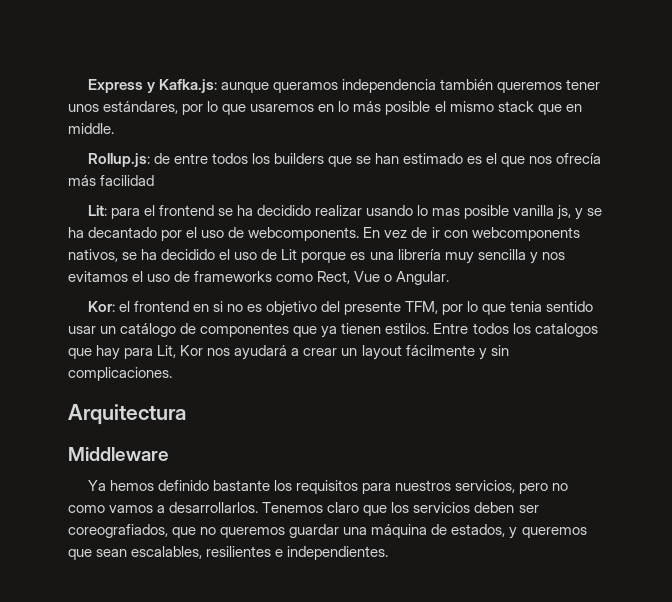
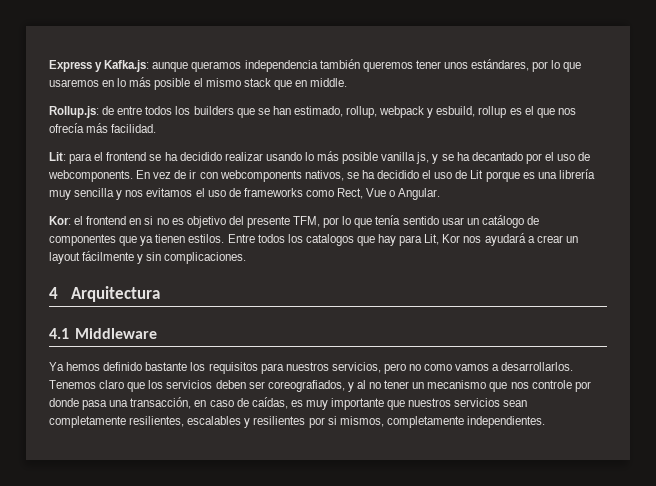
- Rollup.js: de entre todos los builders que se han estimado es el que nos ofrecía más facilidad
+ Rollup.js: de entre todos los builders que se han estimado, rollup, webpack y esbuild, rollup es el que nos ofrecía más facilidad.
- Lit: para el frontend se ha decidido realizar usando lo mas posible vanilla js, y se ha decantado por el uso de webcomponents.
+ Lit: para el frontend se ha decidido realizar usando lo más posible vanilla js, y se ha decantado por el uso de webcomponents.
- Kor: el frontend en si no es objetivo del presente TFM, por lo que tenia sentido usar un catálogo de componentes que ya tienen estilos.
+ Kor: el frontend en si no es objetivo del presente TFM, por lo que tenía sentido usar un catálogo de componentes que ya tienen estilos.
- Arquitectura
+ 4 Arquitectura
- Middleware
+ 4.1 Middleware
- Tenemos claro que los servicios deben ser coreografiados, que no queremos guardar una máquina de estados, y queremos que sean escalables, resilientes e independientes.
+ Tenemos claro que los servicios deben ser coreografiados, y al no tener un mecanismo que nos controle por donde pasa una transacción, en caso de caídas, es muy importante que nuestros servicios sean completamente resilientes, escalables y resilientes por si mismos, completamente independientes.

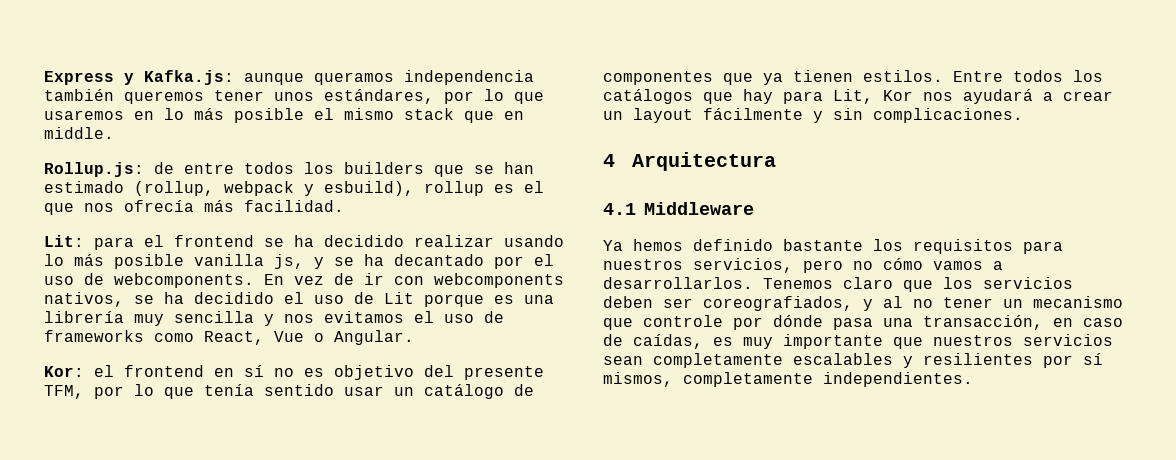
- Rollup.js: de entre todos los builders que se han estimado, rollup, webpack y esbuild, rollup es el que nos ofrecía más facilidad.
+ Rollup.js: de entre todos los builders que se han estimado (rollup, webpack y esbuild), rollup es el que nos ofrecía más facilidad.
- En vez de ir con webcomponents nativos, se ha decidido el uso de Lit porque es una librería muy sencilla y nos evitamos el uso de frameworks como Rect, Vue o Angular.
+ En vez de ir con webcomponents nativos, se ha decidido el uso de Lit porque es una librería muy sencilla y nos evitamos el uso de frameworks como React, Vue o Angular.
- Kor: el frontend en si no es objetivo del presente TFM, por lo que tenía sentido usar un catálogo de componentes que ya tienen estilos.
+ Kor: el frontend en sí no es objetivo del presente TFM, por lo que tenía sentido usar un catálogo de componentes que ya tienen estilos.
- Entre todos los catalogos que hay para Lit, Kor nos ayudará a crear un layout fácilmente y sin complicaciones.
+ Entre todos los catálogos que hay para Lit, Kor nos ayudará a crear un layout fácilmente y sin complicaciones.
- Ya hemos definido bastante los requisitos para nuestros servicios, pero no como vamos a desarrollarlos.
+ Ya hemos definido bastante los requisitos para nuestros servicios, pero no cómo vamos a desarrollarlos.
- Tenemos claro que los servicios deben ser coreografiados, y al no tener un mecanismo que nos controle por donde pasa una transacción, en caso de caídas, es muy importante que nuestros servicios sean completamente resilientes, escalables y resilientes por si mismos, completamente independientes.
+ Tenemos claro que los servicios deben ser coreografiados, y al no tener un mecanismo que controle por dónde pasa una transacción, en caso de caídas, es muy importante que nuestros servicios sean completamente escalables y resilientes por sí mismos, completamente independientes.

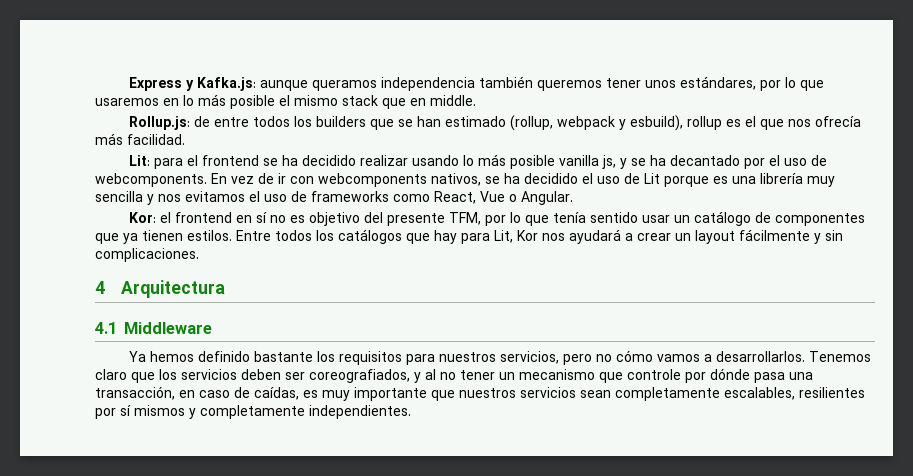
- Tenemos claro que los servicios deben ser coreografiados, y al no tener un mecanismo que controle por dónde pasa una transacción, en caso de caídas, es muy importante que nuestros servicios sean completamente escalables y resilientes por sí mismos, completamente independientes.
+ Tenemos claro que los servicios deben ser coreografiados, y al no tener un mecanismo que controle por dónde pasa una transacción, en caso de caídas, es muy importante que nuestros servicios sean completamente escalables, resilientes por sí mismos y completamente independientes.

